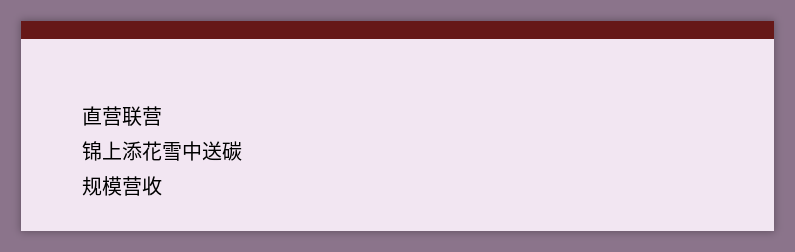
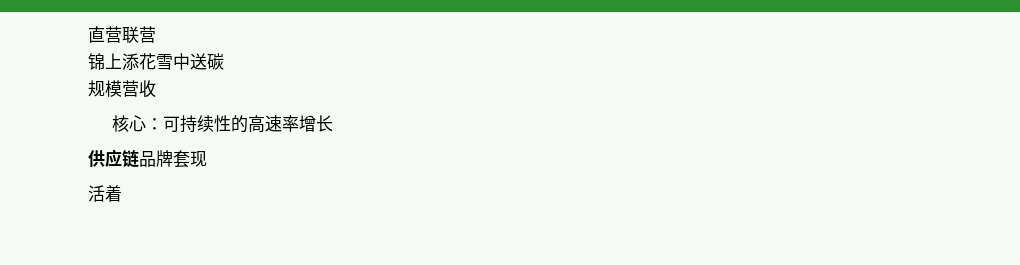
+ 核心：可持续性的高速率增长
+ 供应链品牌套现
+ 活着

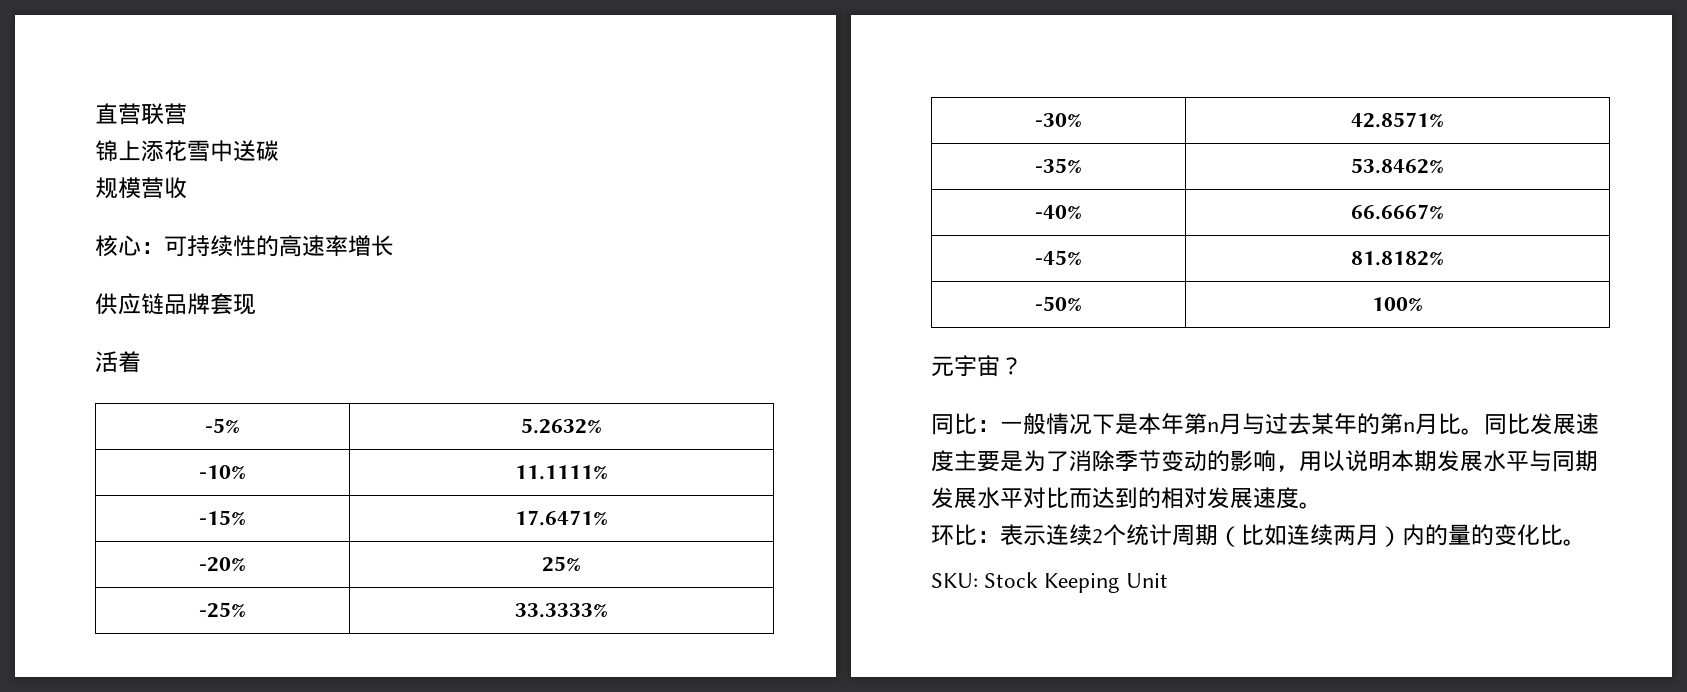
+ -5% | 5.2632%
+ -10% | 11.1111%
+ -15% | 17.6471%
+ -20% | 25%
+ -25% | 33.3333%
+ -30% | 42.8571%
+ -35% | 53.8462%
+ -40% | 66.6667%
+ -45% | 81.8182%
+ -50% | 100%
+ 元宇宙？
+ 同比：一般情况下是本年第n月与过去某年的第n月比。同比发展速度主要是为了消除季节变动的影响，用以说明本期发展水平与同期发展水平对比而达到的相对发展速度。
+ 环比：表示连续2个统计周期（比如连续两月）内的量的变化比。
+ SKU: Stock Keeping Unit

